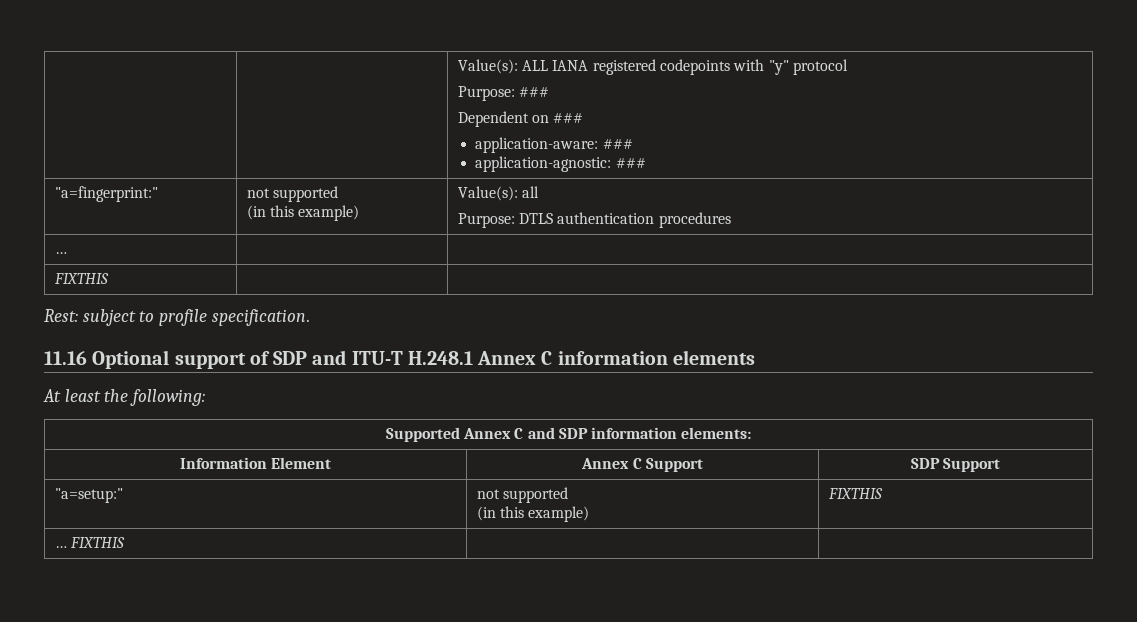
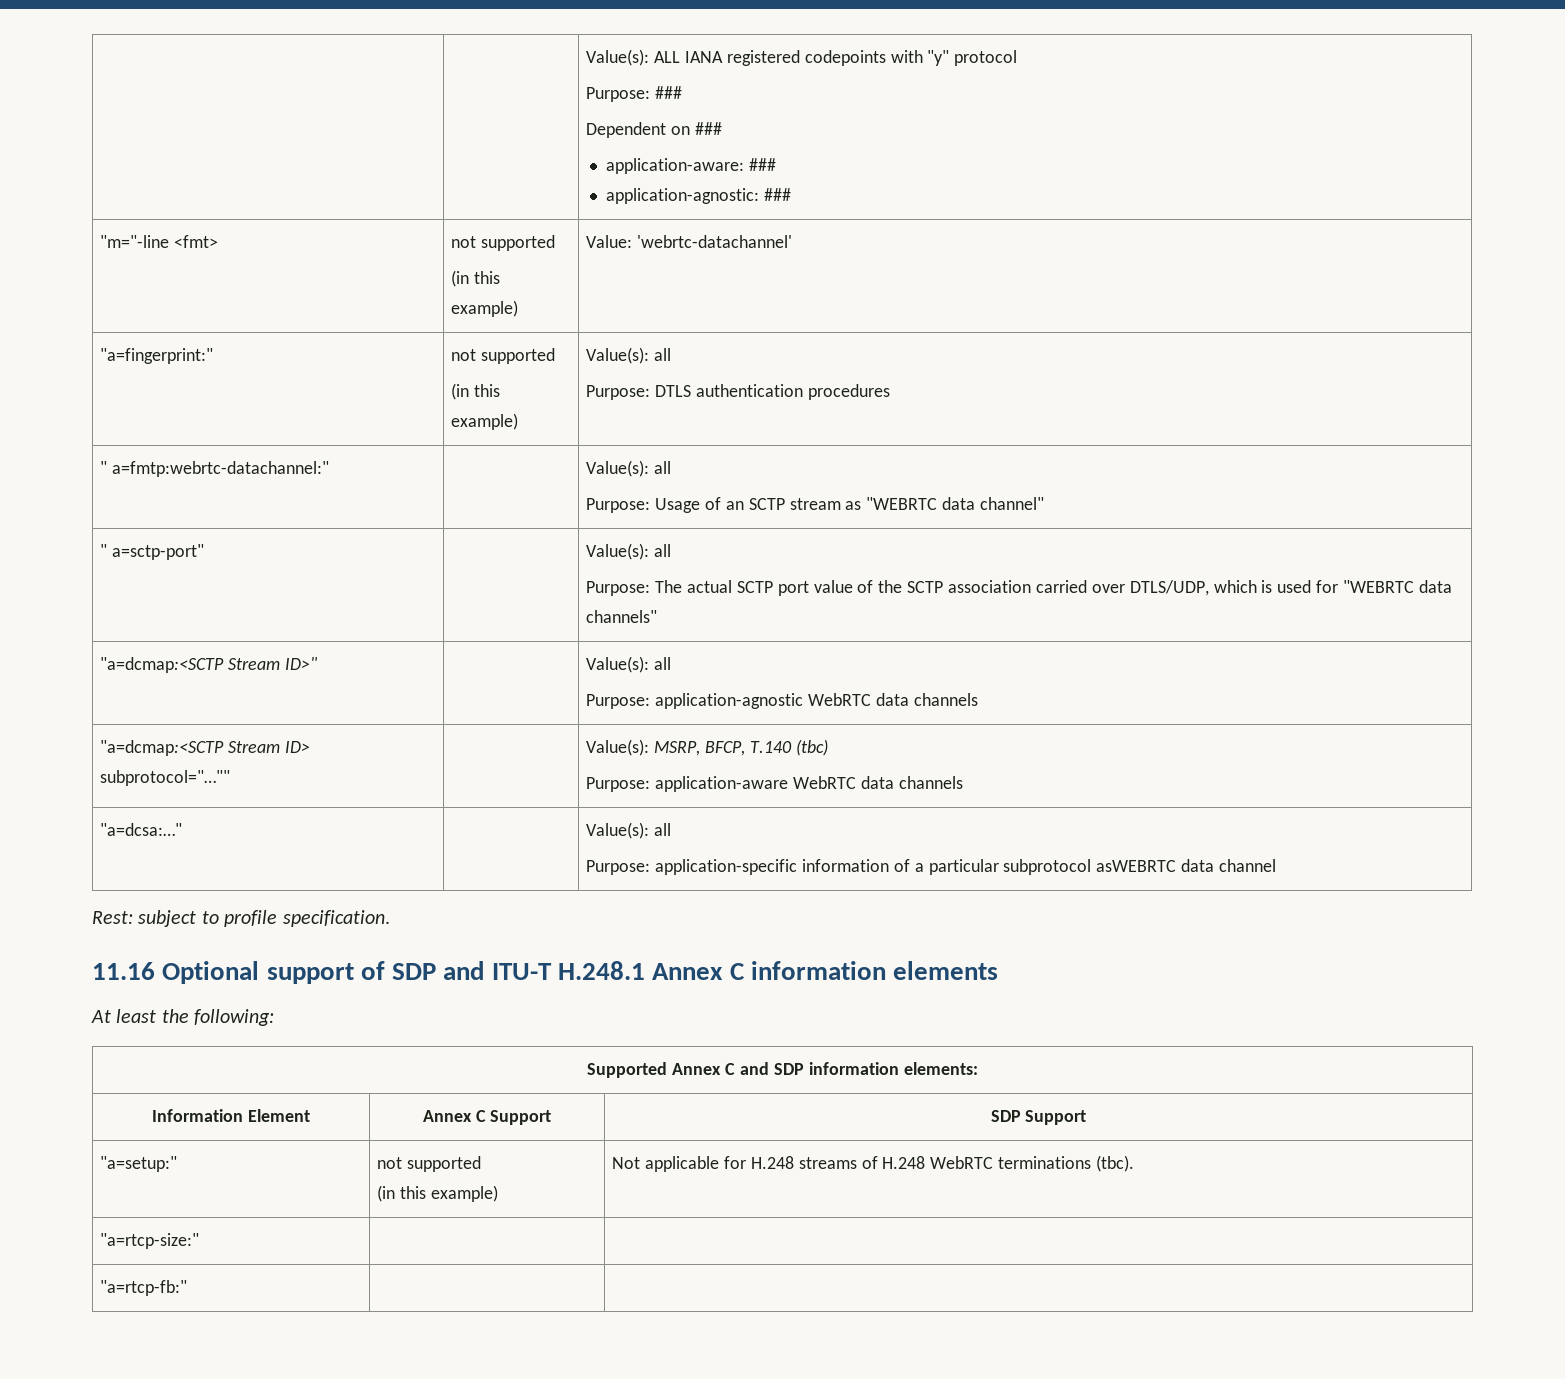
+ "m="-line <fmt> | not supported
+ (in this example) | Value: 'webrtc-datachannel'
- … | |
- FIXTHIS | |
+ " a=fmtp:webrtc-datachannel:" | | Value(s): all
+ Purpose: Usage of an SCTP stream as "WEBRTC data channel"
+ " a=sctp-port" | | Value(s): all
+ Purpose: The actual SCTP port value of the SCTP association carried over DTLS/UDP, which is used for "WEBRTC data channels"
+ "a=dcmap:<SCTP Stream ID>" | | Value(s): all
+ Purpose: application-agnostic WebRTC data channels
+ "a=dcmap:<SCTP Stream ID> subprotocol="…"" | | Value(s): MSRP, BFCP, T.140 (tbc)
+ Purpose: application-aware WebRTC data channels
+ "a=dcsa:…" | | Value(s): all
+ Purpose: application-specific information of a particular subprotocol asWEBRTC data channel
  "a=setup:" | not supported
- (in this example) | FIXTHIS
- … FIXTHIS | |
+ (in this example) | Not applicable for H.248 streams of H.248 WebRTC terminations (tbc).
+ "a=rtcp-size:" | |
+ "a=rtcp-fb:" | |

